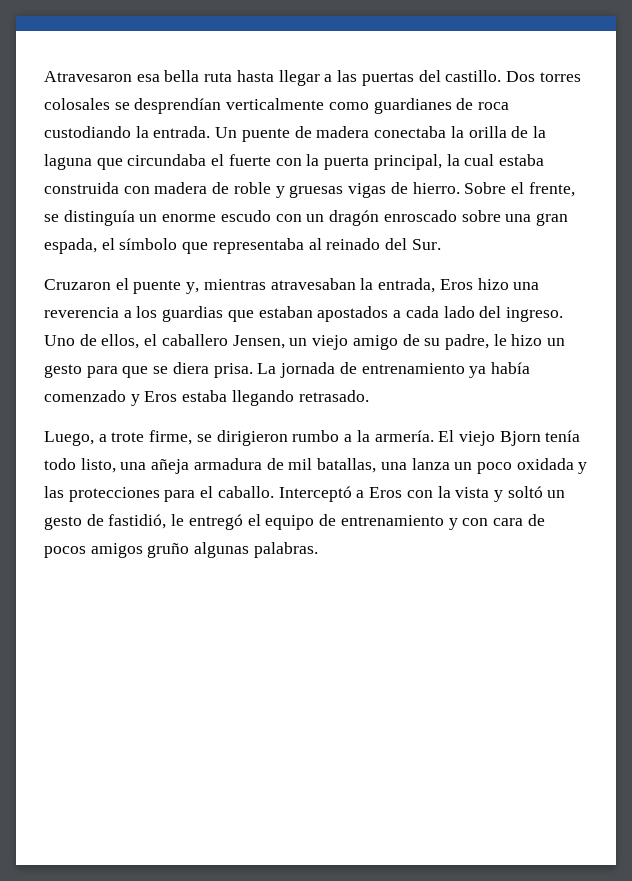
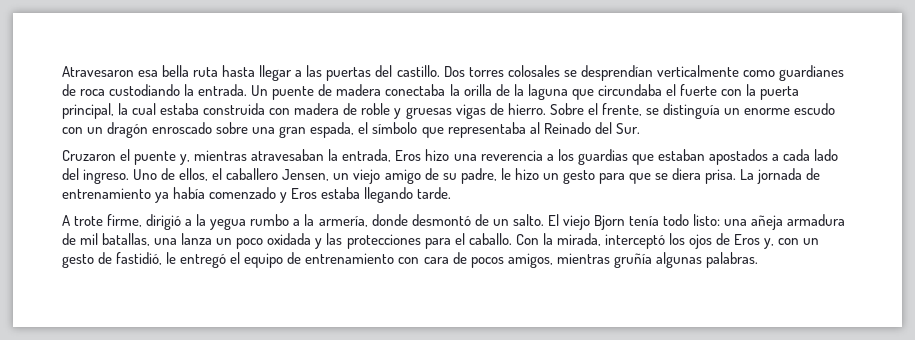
- Sobre el frente, se distinguía un enorme escudo con un dragón enroscado sobre una gran espada, el símbolo que representaba al reinado del Sur.
+ Sobre el frente, se distinguía un enorme escudo con un dragón enroscado sobre una gran espada, el símbolo que representaba al Reinado del Sur.
- La jornada de entrenamiento ya había comenzado y Eros estaba llegando retrasado.
- Luego, a trote firme, se dirigieron rumbo a la armería.
+ La jornada de entrenamiento ya había comenzado y Eros estaba llegando tarde.
+ A trote firme, dirigió a la yegua rumbo a la armería, donde desmontó de un salto.
- El viejo Bjorn tenía todo listo, una añeja armadura de mil batallas, una lanza un poco oxidada y las protecciones para el caballo.
+ El viejo Bjorn tenía todo listo: una añeja armadura de mil batallas, una lanza un poco oxidada y las protecciones para el caballo.
- Interceptó a Eros con la vista y soltó un gesto de fastidió, le entregó el equipo de entrenamiento y con cara de pocos amigos gruño algunas palabras.
+ Con la mirada, interceptó los ojos de Eros y, con un gesto de fastidió, le entregó el equipo de entrenamiento con cara de pocos amigos, mientras gruñía algunas palabras.

